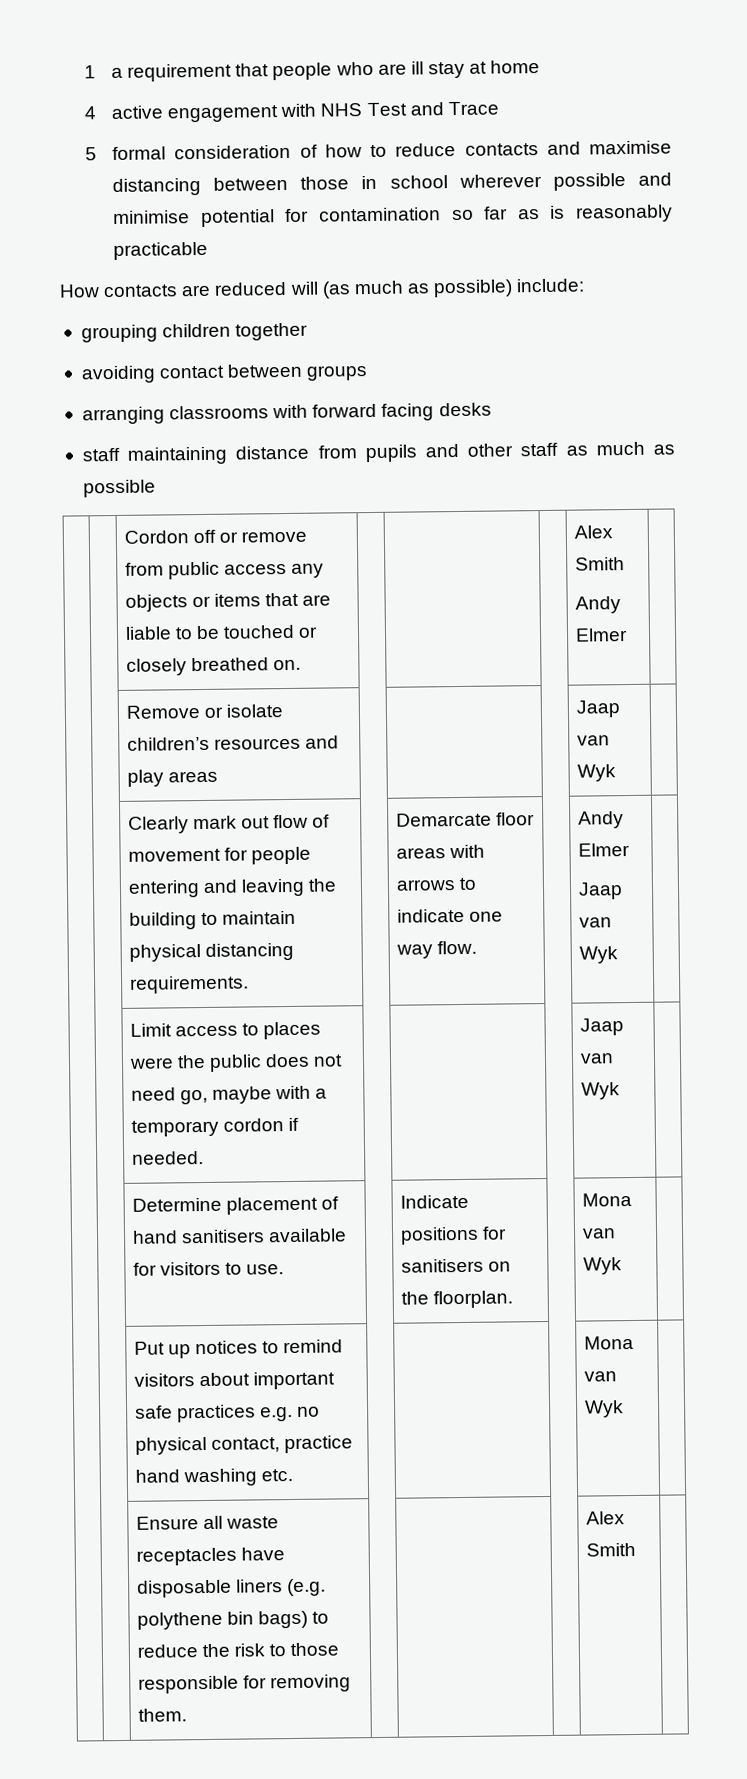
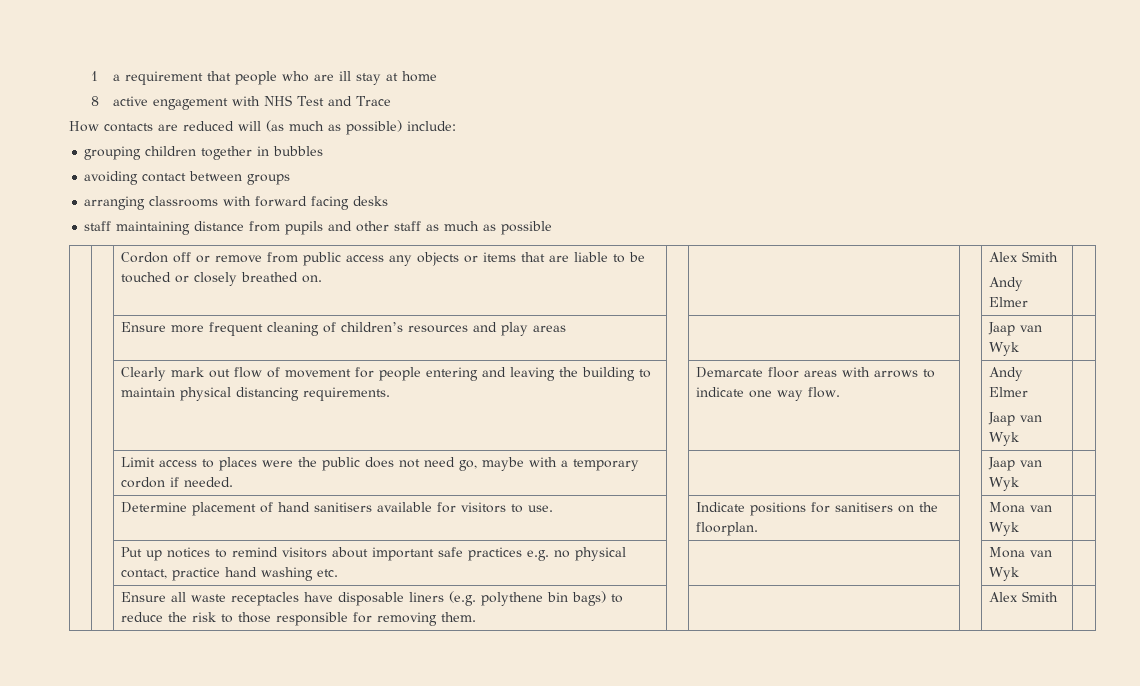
- 4 active engagement with NHS Test and Trace
+ 8 active engagement with NHS Test and Trace
- 5 formal consideration of how to reduce contacts and maximise distancing between those in school wherever possible and minimise potential for contamination so far as is reasonably practicable
- grouping children together
+ grouping children together in bubbles
- | | Remove or isolate children’s resources and play areas | | | | Jaap van Wyk |
+ | | Ensure more frequent cleaning of children’s resources and play areas | | | | Jaap van Wyk |

